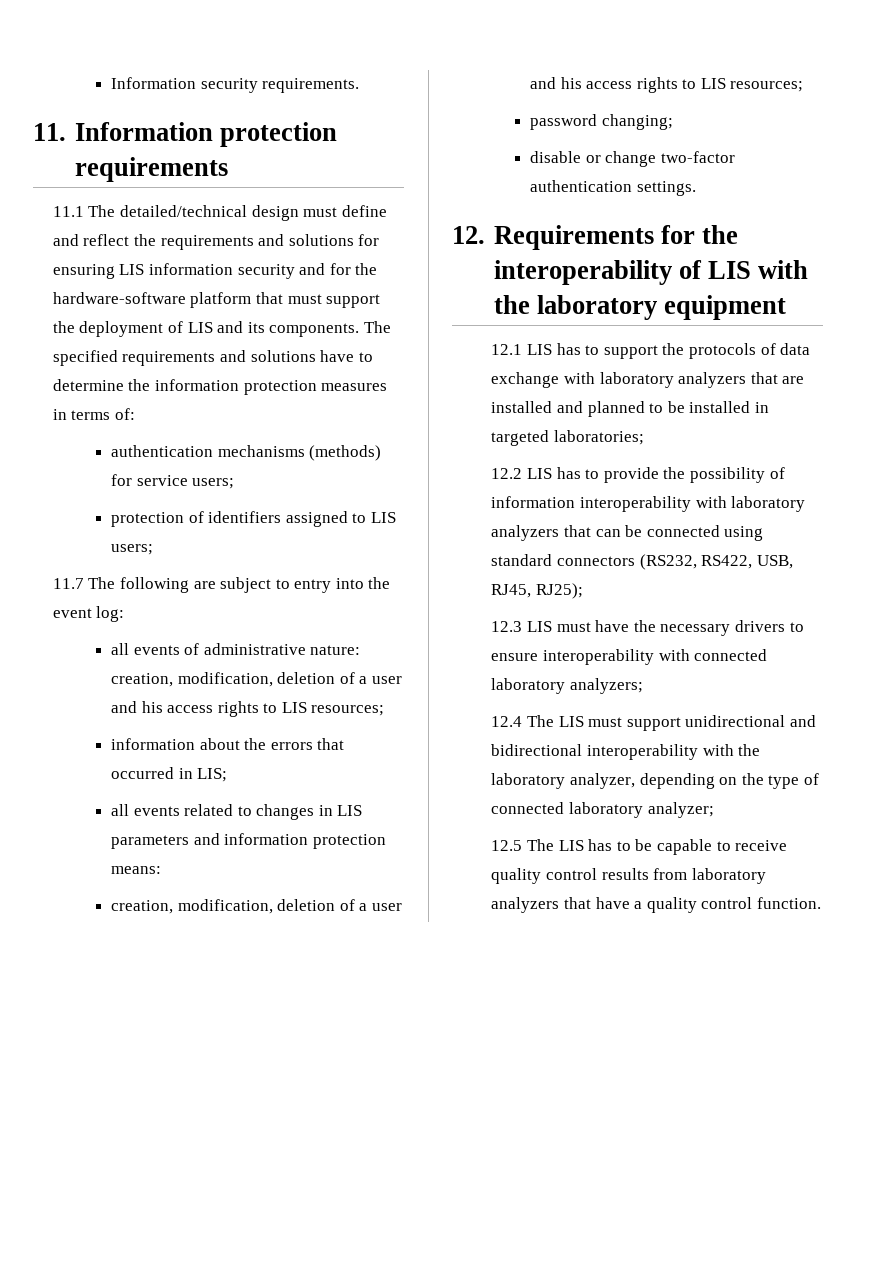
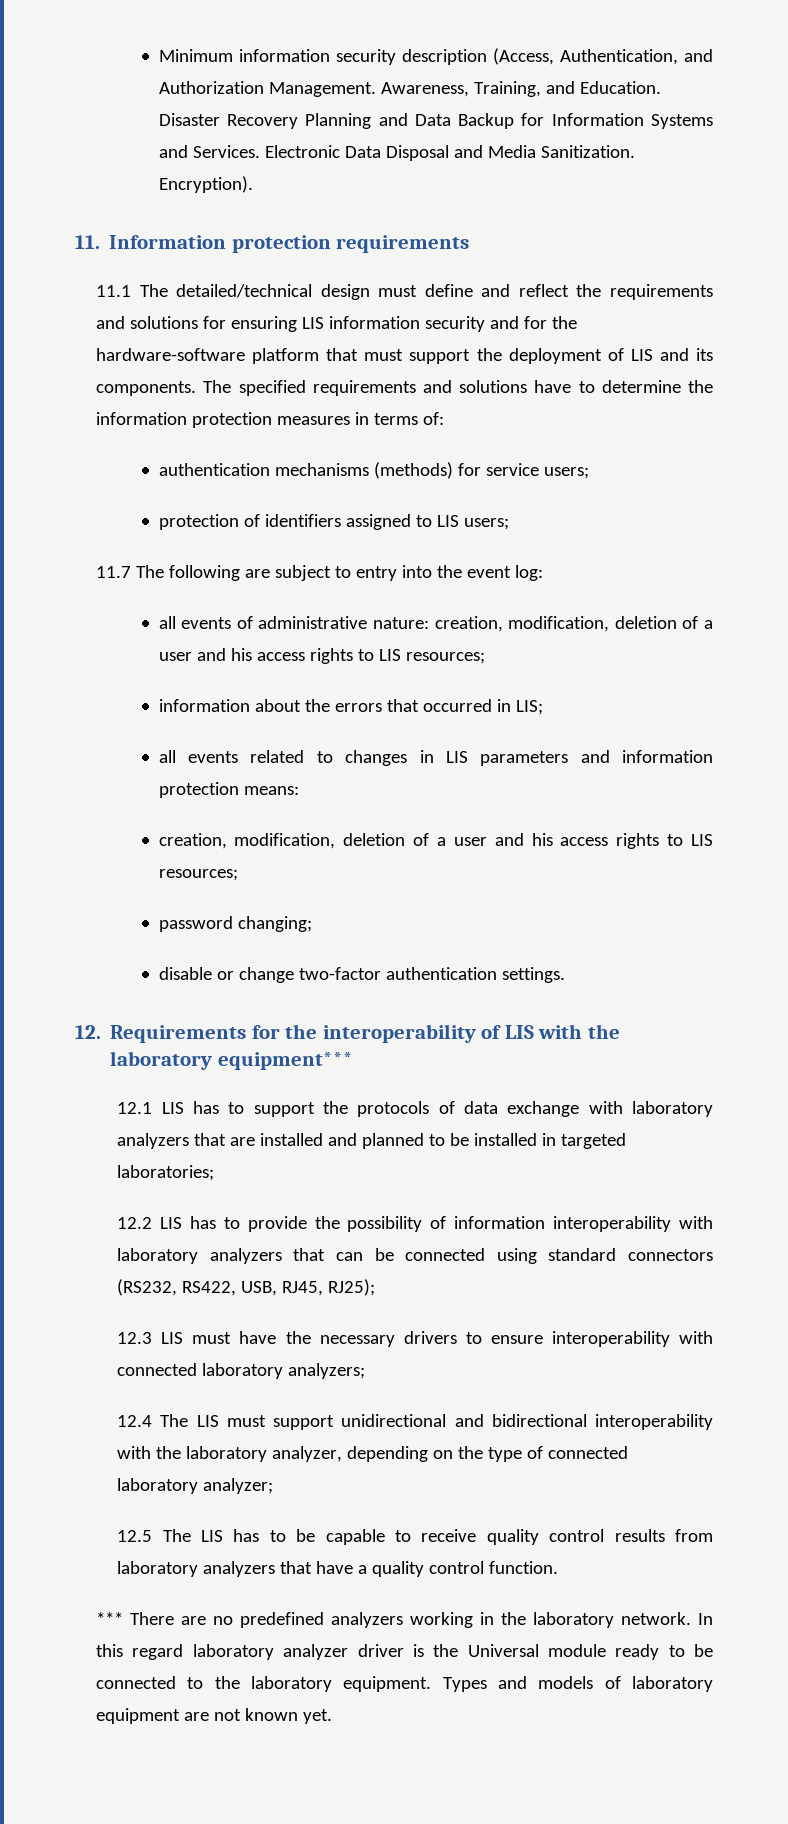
- Information security requirements.
+ Minimum information security description (Access, Authentication, and Authorization Management. Awareness, Training, and Education. Disaster Recovery Planning and Data Backup for Information Systems and Services. Electronic Data Disposal and Media Sanitization. Encryption).
- 12. Requirements for the interoperability of LIS with the laboratory equipment
+ 12. Requirements for the interoperability of LIS with the laboratory equipment***
+ *** There are no predefined analyzers working in the laboratory network. In this regard laboratory analyzer driver is the Universal module ready to be connected to the laboratory equipment. Types and models of laboratory equipment are not known yet.

